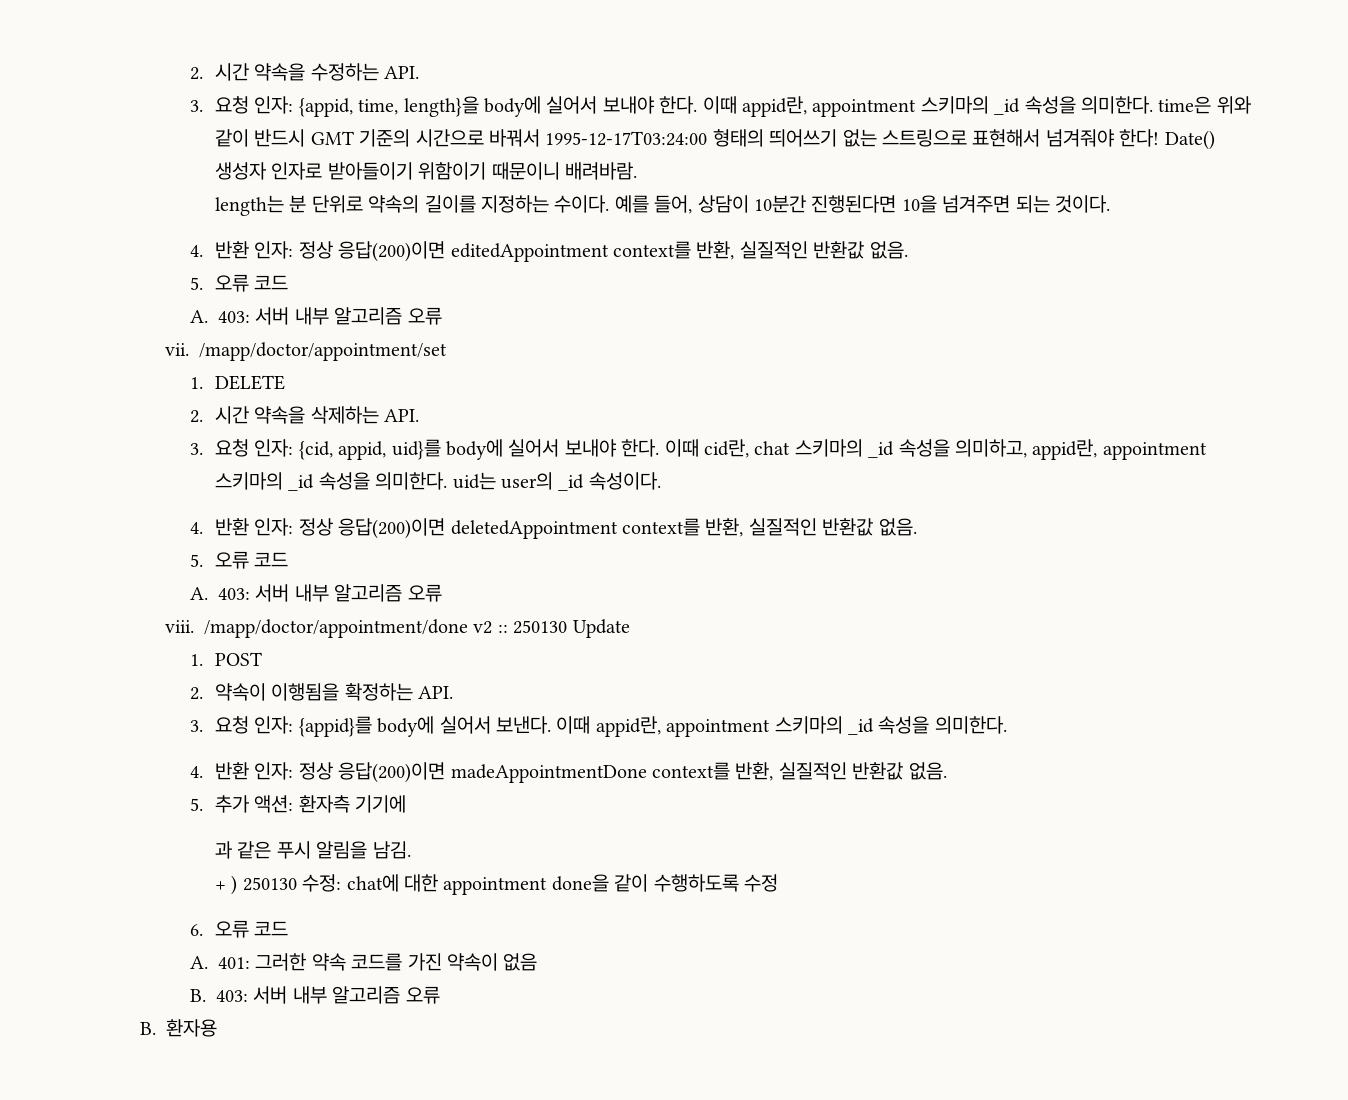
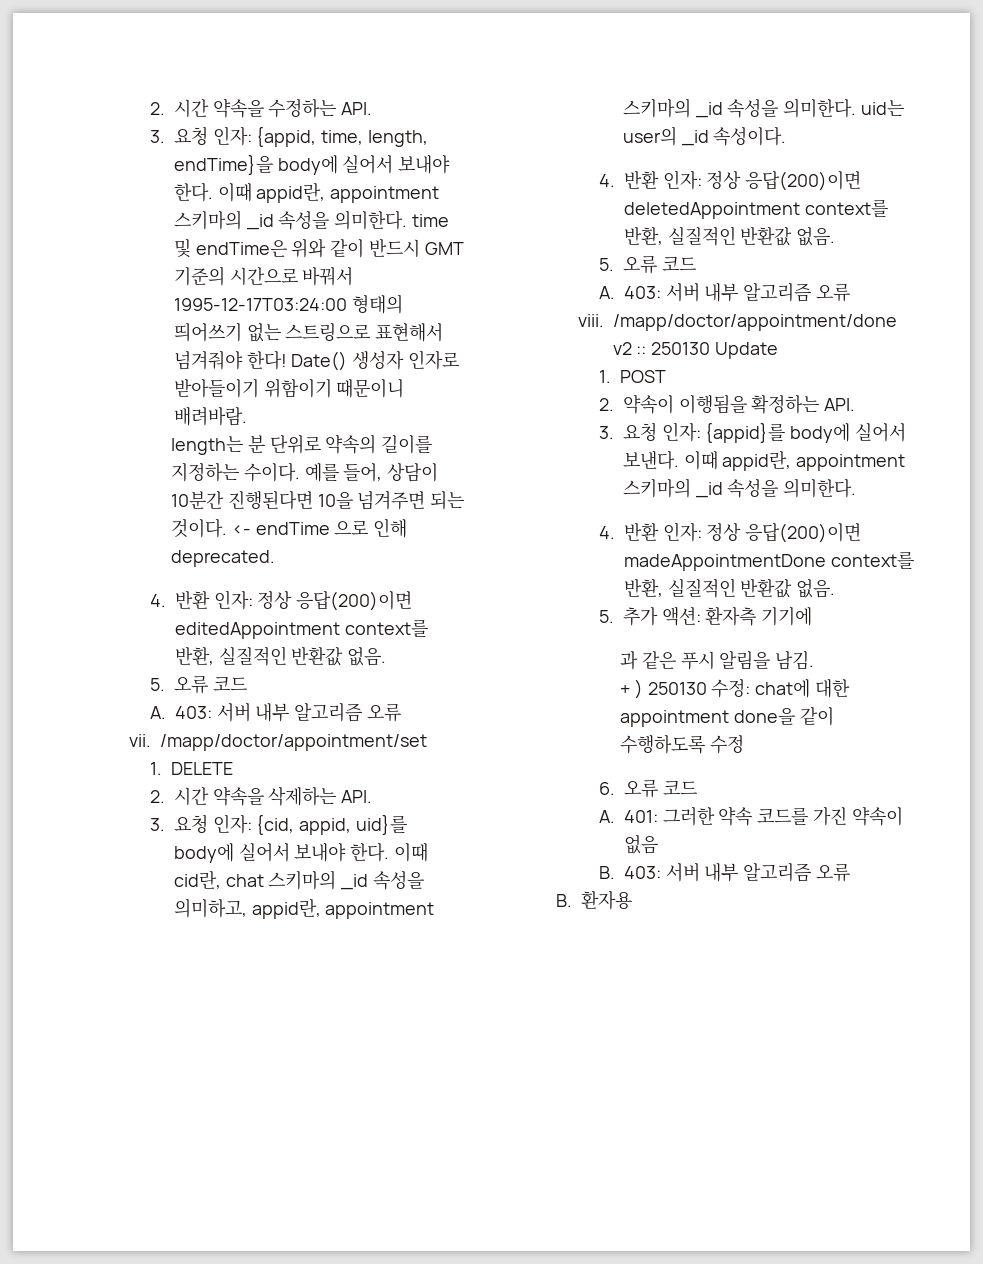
- 3. 요청 인자: {appid, time, length}을 body에 실어서 보내야 한다.
+ 3. 요청 인자: {appid, time, length, endTime}을 body에 실어서 보내야 한다.
- 이때 appid란, appointment 스키마의 _id 속성을 의미한다. time은 위와 같이 반드시 GMT 기준의 시간으로 바꿔서 1995-12-17T03:24:00 형태의 띄어쓰기 없는 스트링으로 표현해서 넘겨줘야 한다!
+ 이때 appid란, appointment 스키마의 _id 속성을 의미한다. time 및 endTime은 위와 같이 반드시 GMT 기준의 시간으로 바꿔서 1995-12-17T03:24:00 형태의 띄어쓰기 없는 스트링으로 표현해서 넘겨줘야 한다!
+ <- endTime 으로 인해 deprecated.

